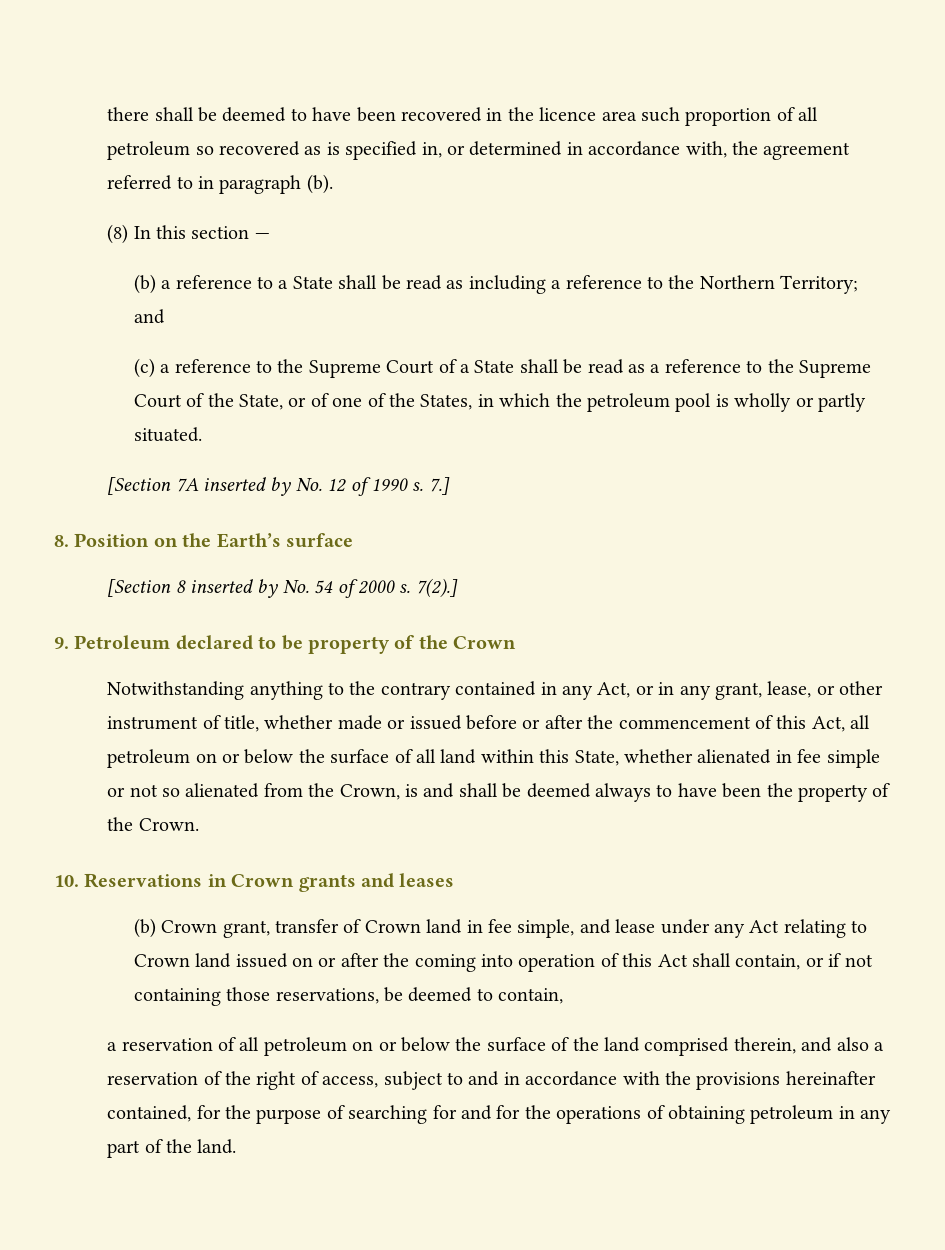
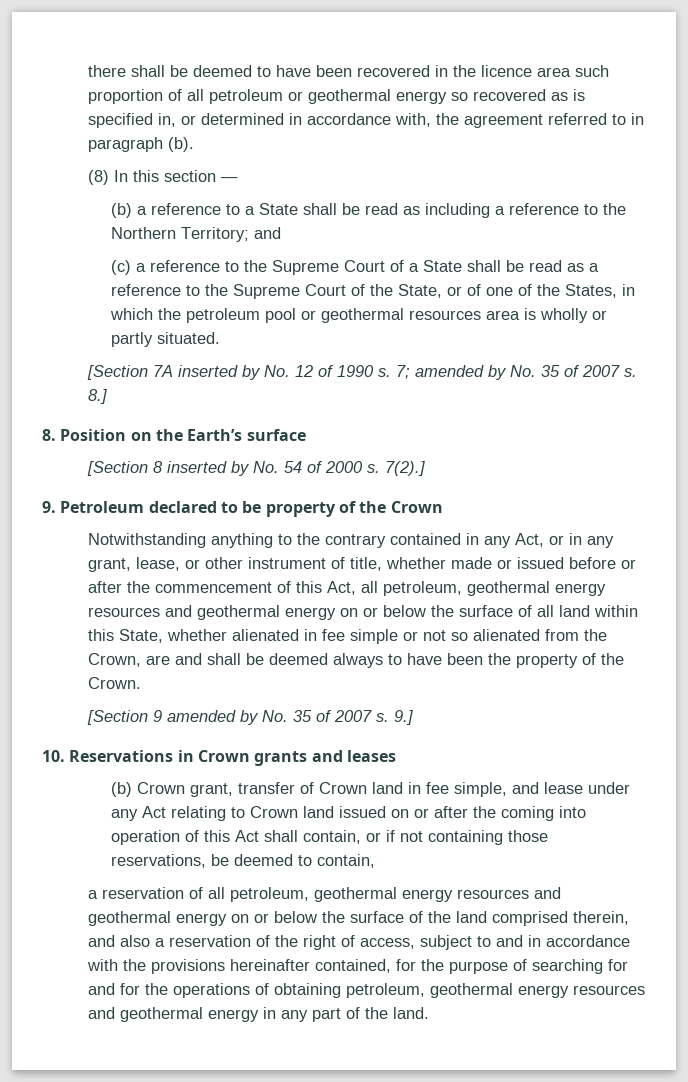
- there shall be deemed to have been recovered in the licence area such proportion of all petroleum so recovered as is specified in, or determined in accordance with, the agreement referred to in paragraph (b).
+ there shall be deemed to have been recovered in the licence area such proportion of all petroleum or geothermal energy so recovered as is specified in, or determined in accordance with, the agreement referred to in paragraph (b).
- (c) a reference to the Supreme Court of a State shall be read as a reference to the Supreme Court of the State, or of one of the States, in which the petroleum pool is wholly or partly situated.
+ (c) a reference to the Supreme Court of a State shall be read as a reference to the Supreme Court of the State, or of one of the States, in which the petroleum pool or geothermal resources area is wholly or partly situated.
- 7.]
+ 7; amended by No. 35 of 2007 s. 8.]
- Notwithstanding anything to the contrary contained in any Act, or in any grant, lease, or other instrument of title, whether made or issued before or after the commencement of this Act, all petroleum on or below the surface of all land within this State, whether alienated in fee simple or not so alienated from the Crown, is and shall be deemed always to have been the property of the Crown.
+ Notwithstanding anything to the contrary contained in any Act, or in any grant, lease, or other instrument of title, whether made or issued before or after the commencement of this Act, all petroleum, geothermal energy resources and geothermal energy on or below the surface of all land within this State, whether alienated in fee simple or not so alienated from the Crown, are and shall be deemed always to have been the property of the Crown.
+ [Section 9 amended by No. 35 of 2007 s. 9.]
- a reservation of all petroleum on or below the surface of the land comprised therein, and also a reservation of the right of access, subject to and in accordance with the provisions hereinafter contained, for the purpose of searching for and for the operations of obtaining petroleum in any part of the land.
+ a reservation of all petroleum, geothermal energy resources and geothermal energy on or below the surface of the land comprised therein, and also a reservation of the right of access, subject to and in accordance with the provisions hereinafter contained, for the purpose of searching for and for the operations of obtaining petroleum, geothermal energy resources and geothermal energy in any part of the land.

